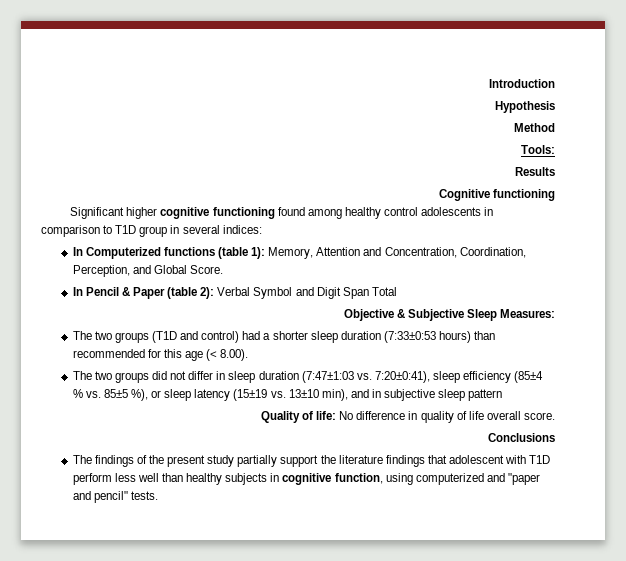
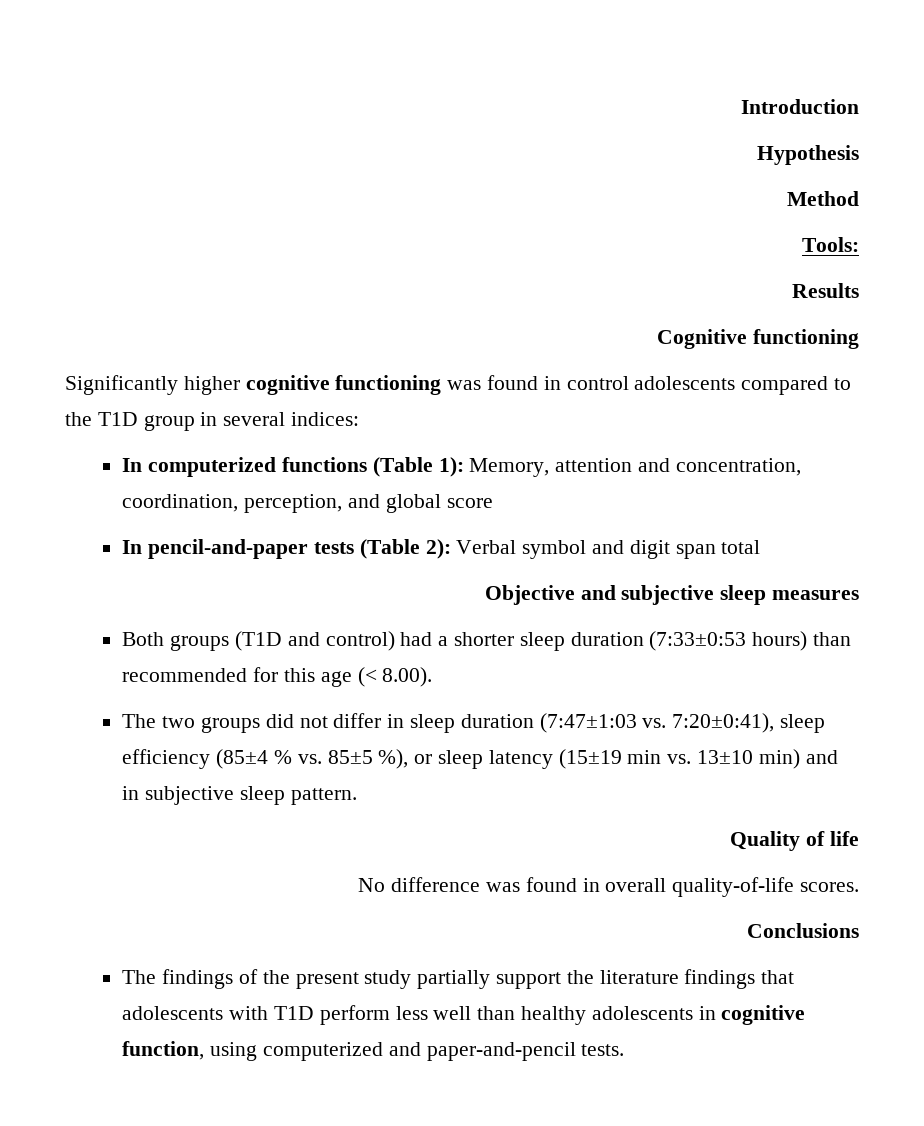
- Significant higher cognitive functioning found among healthy control adolescents in comparison to T1D group in several indices:
+ Significantly higher cognitive functioning was found in control adolescents compared to the T1D group in several indices:
- In Computerized functions (table 1): Memory, Attention and Concentration, Coordination, Perception, and Global Score.
- In Pencil & Paper (table 2): Verbal Symbol and Digit Span Total
- Objective & Subjective Sleep Measures:
- The two groups (T1D and control) had a shorter sleep duration (7:33±0:53 hours) than recommended for this age (< 8.00).
+ In computerized functions (Table 1): Memory, attention and concentration, coordination, perception, and global score
+ In pencil-and-paper tests (Table 2): Verbal symbol and digit span total
+ Objective and subjective sleep measures
+ Both groups (T1D and control) had a shorter sleep duration (7:33±0:53 hours) than recommended for this age (< 8.00).
- The two groups did not differ in sleep duration (7:47±1:03 vs. 7:20±0:41), sleep efficiency (85±4 % vs. 85±5 %), or sleep latency (15±19 vs. 13±10 min), and in subjective sleep pattern
+ The two groups did not differ in sleep duration (7:47±1:03 vs. 7:20±0:41), sleep efficiency (85±4 % vs. 85±5 %), or sleep latency (15±19 min vs. 13±10 min) and in subjective sleep pattern.
- Quality of life: No difference in quality of life overall score.
+ Quality of life
+ No difference was found in overall quality-of-life scores.
- The findings of the present study partially support the literature findings that adolescent with T1D perform less well than healthy subjects in cognitive function, using computerized and "paper and pencil" tests.
+ The findings of the present study partially support the literature findings that adolescents with T1D perform less well than healthy adolescents in cognitive function, using computerized and paper-and-pencil tests.

